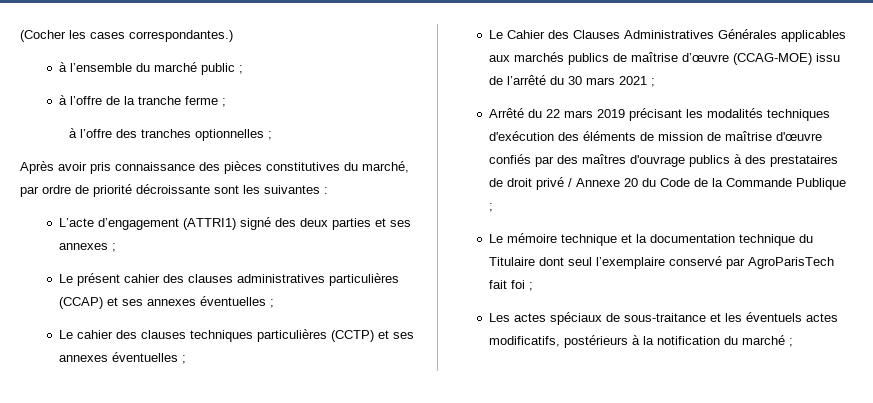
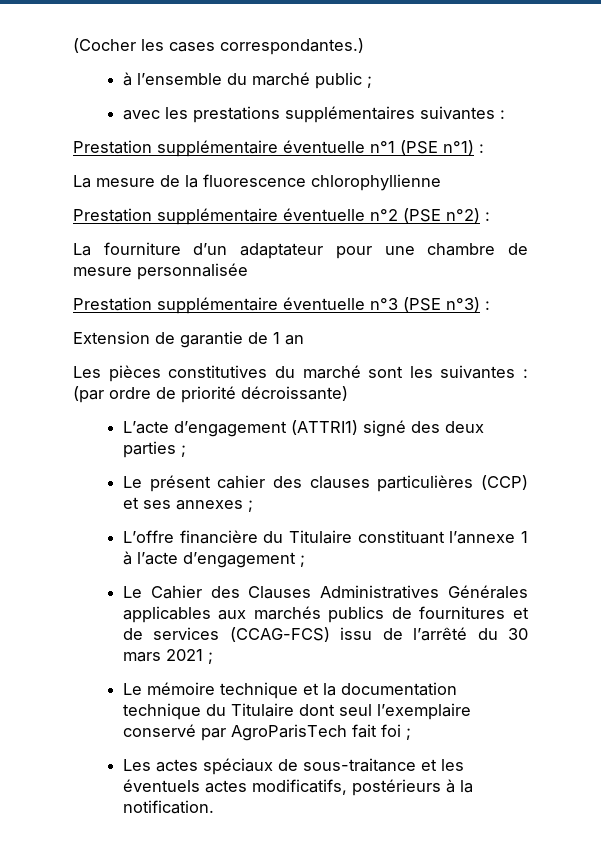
- à l’offre de la tranche ferme ;
- à l’offre des tranches optionnelles ;
- Après avoir pris connaissance des pièces constitutives du marché, par ordre de priorité décroissante sont les suivantes :
+ avec les prestations supplémentaires suivantes :
+ Prestation supplémentaire éventuelle n°1 (PSE n°1) :
+ La mesure de la fluorescence chlorophyllienne
+ Prestation supplémentaire éventuelle n°2 (PSE n°2) :
+ La fourniture d’un adaptateur pour une chambre de mesure personnalisée
+ Prestation supplémentaire éventuelle n°3 (PSE n°3) :
+ Extension de garantie de 1 an
+ Les pièces constitutives du marché sont les suivantes : (par ordre de priorité décroissante)
- L’acte d’engagement (ATTRI1) signé des deux parties et ses annexes ;
+ L’acte d’engagement (ATTRI1) signé des deux parties ;
- Le présent cahier des clauses administratives particulières (CCAP) et ses annexes éventuelles ;
- Le cahier des clauses techniques particulières (CCTP) et ses annexes éventuelles ;
+ Le présent cahier des clauses particulières (CCP) et ses annexes ;
+ L’offre financière du Titulaire constituant l’annexe 1 à l’acte d’engagement ;
- Le Cahier des Clauses Administratives Générales applicables aux marchés publics de maîtrise d’œuvre (CCAG-MOE) issu de l’arrêté du 30 mars 2021 ;
+ Le Cahier des Clauses Administratives Générales applicables aux marchés publics de fournitures et de services (CCAG-FCS) issu de l’arrêté du 30 mars 2021 ;
- Arrêté du 22 mars 2019 précisant les modalités techniques d'exécution des éléments de mission de maîtrise d'œuvre confiés par des maîtres d'ouvrage publics à des prestataires de droit privé / Annexe 20 du Code de la Commande Publique ;
- Les actes spéciaux de sous-traitance et les éventuels actes modificatifs, postérieurs à la notification du marché ;
+ Les actes spéciaux de sous-traitance et les éventuels actes modificatifs, postérieurs à la notification.

